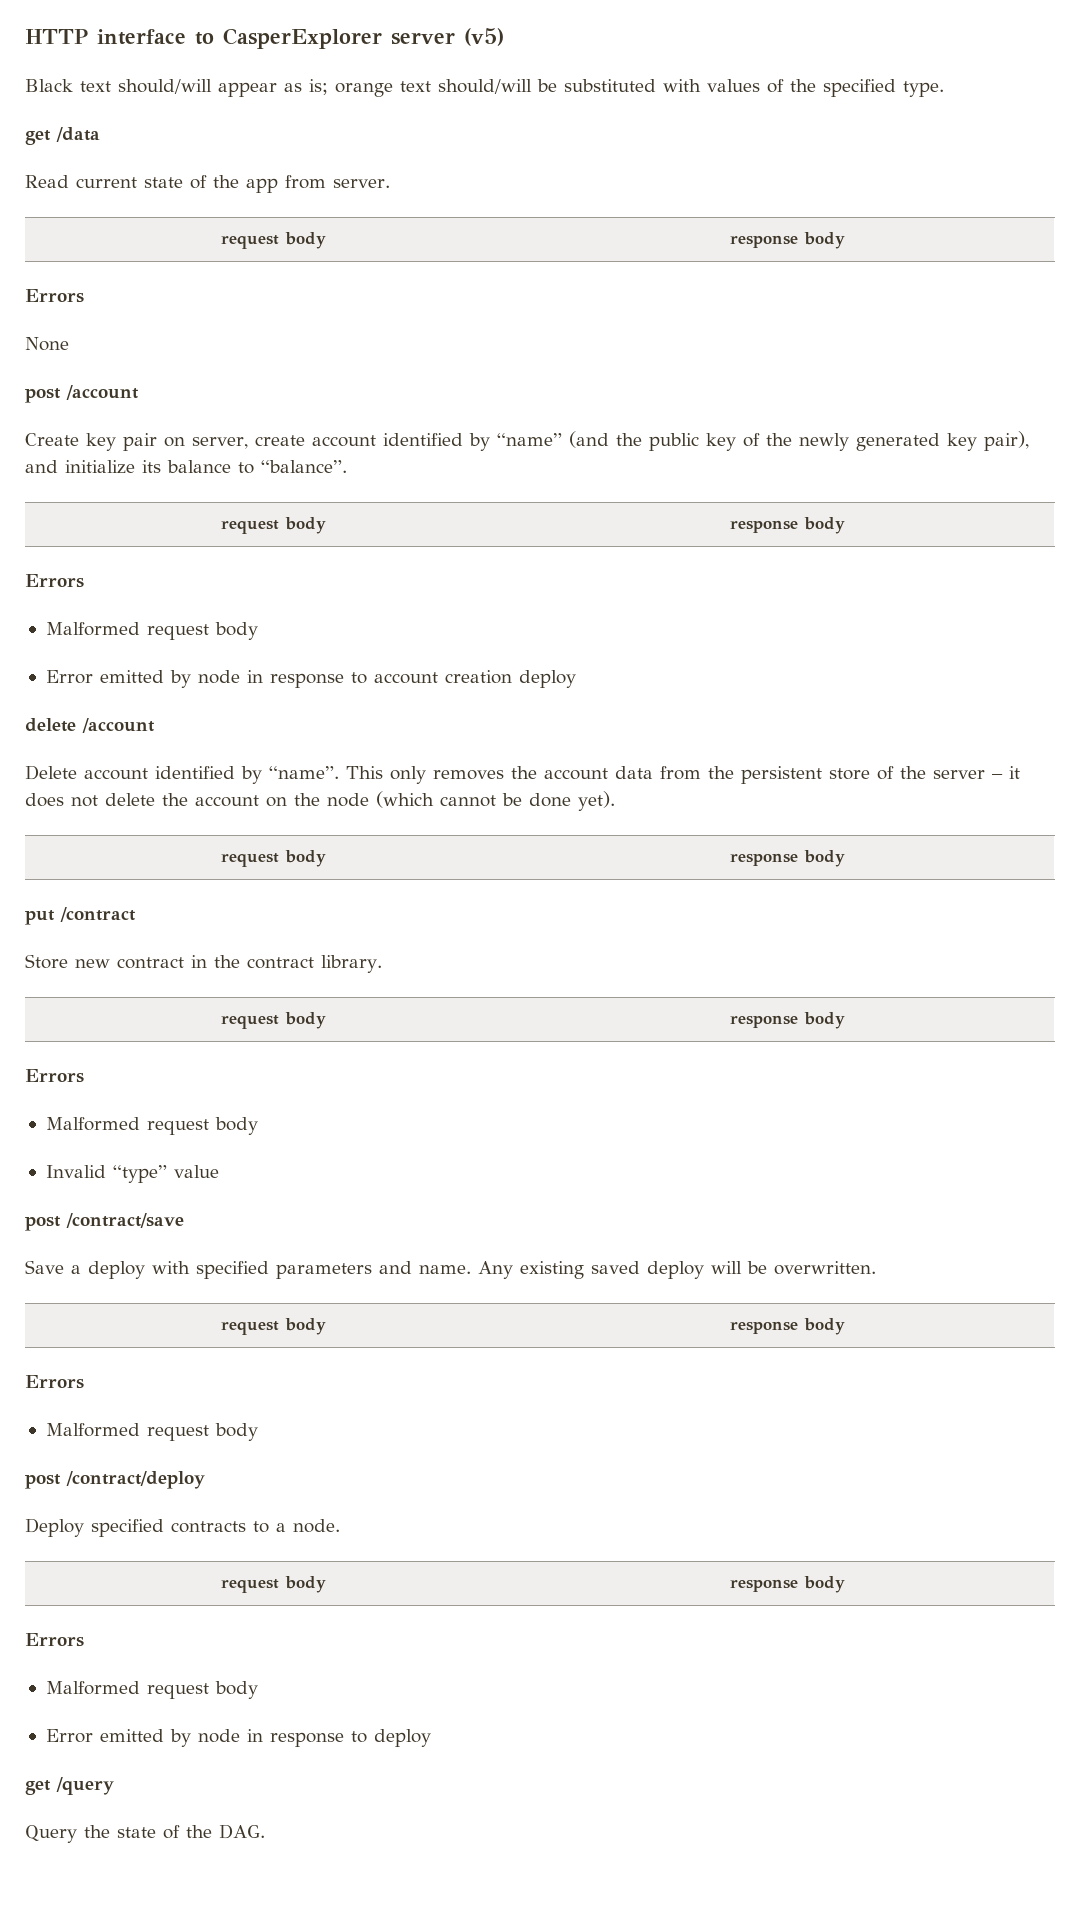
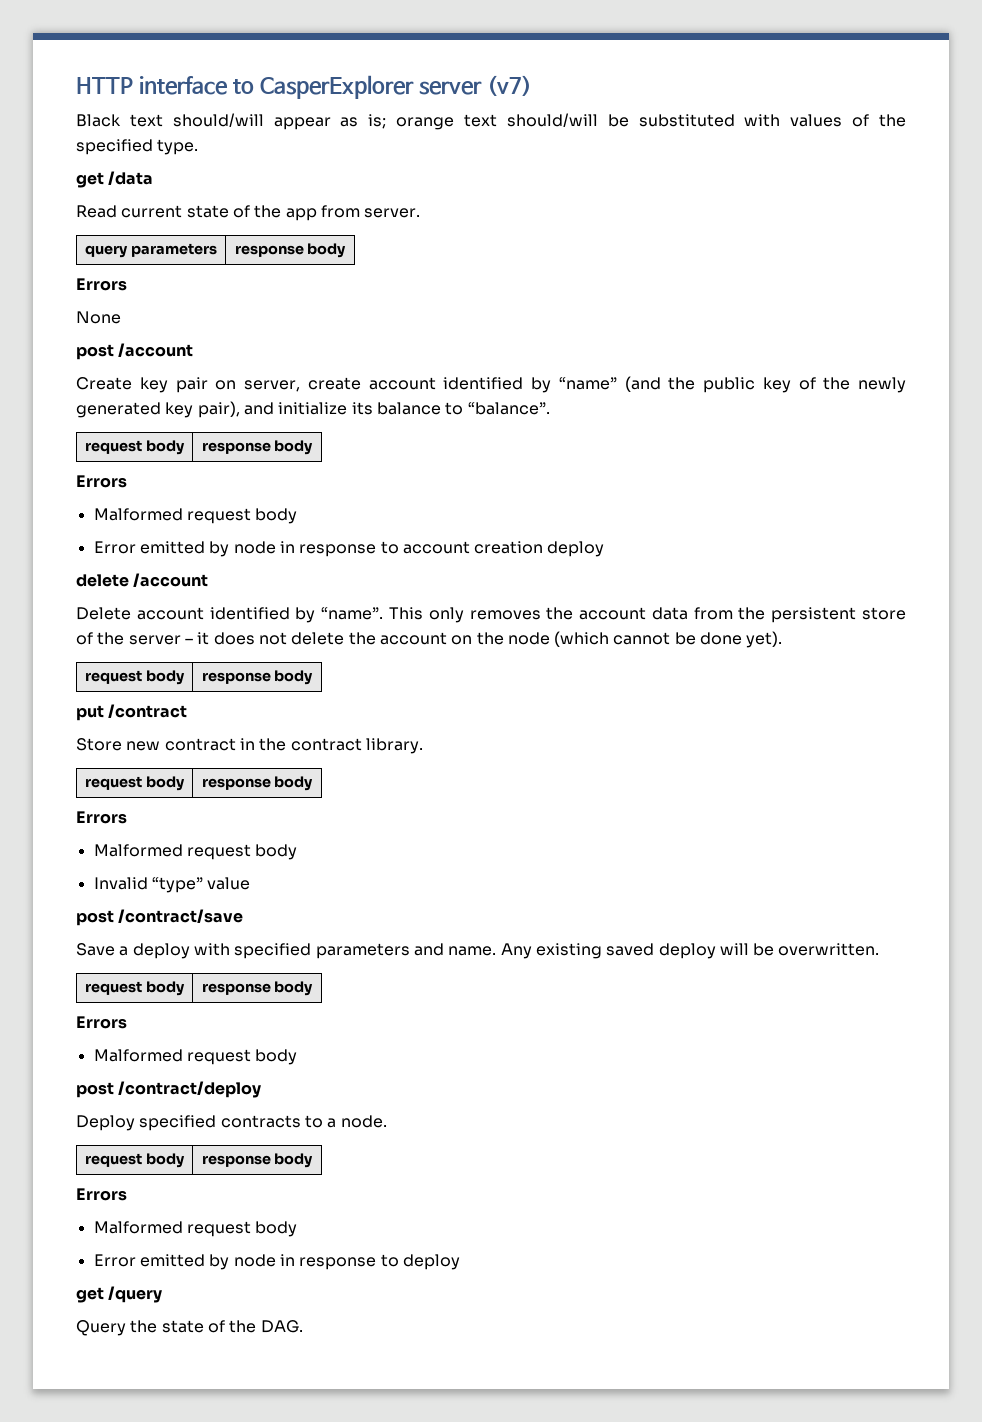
- HTTP interface to CasperExplorer server (v5)
+ HTTP interface to CasperExplorer server (v7)
  Read current state of the app from server.
- request body | response body
+ query parameters | response body

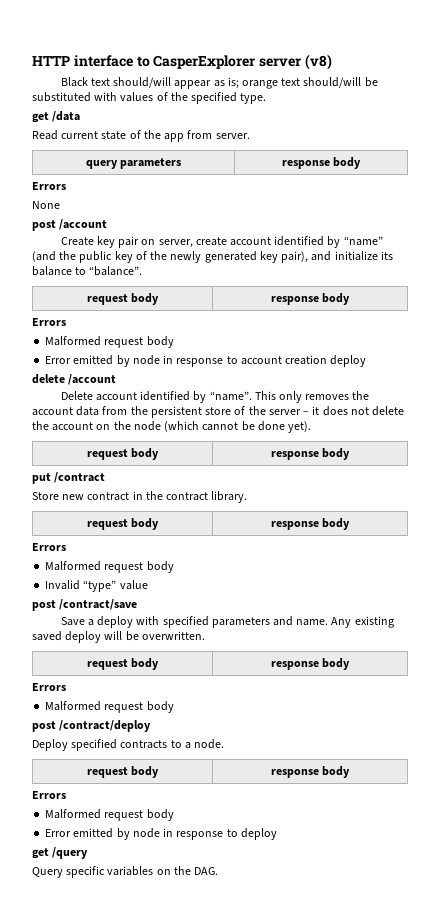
- HTTP interface to CasperExplorer server (v7)
+ HTTP interface to CasperExplorer server (v8)
- Query the state of the DAG.
+ Query specific variables on the DAG.

